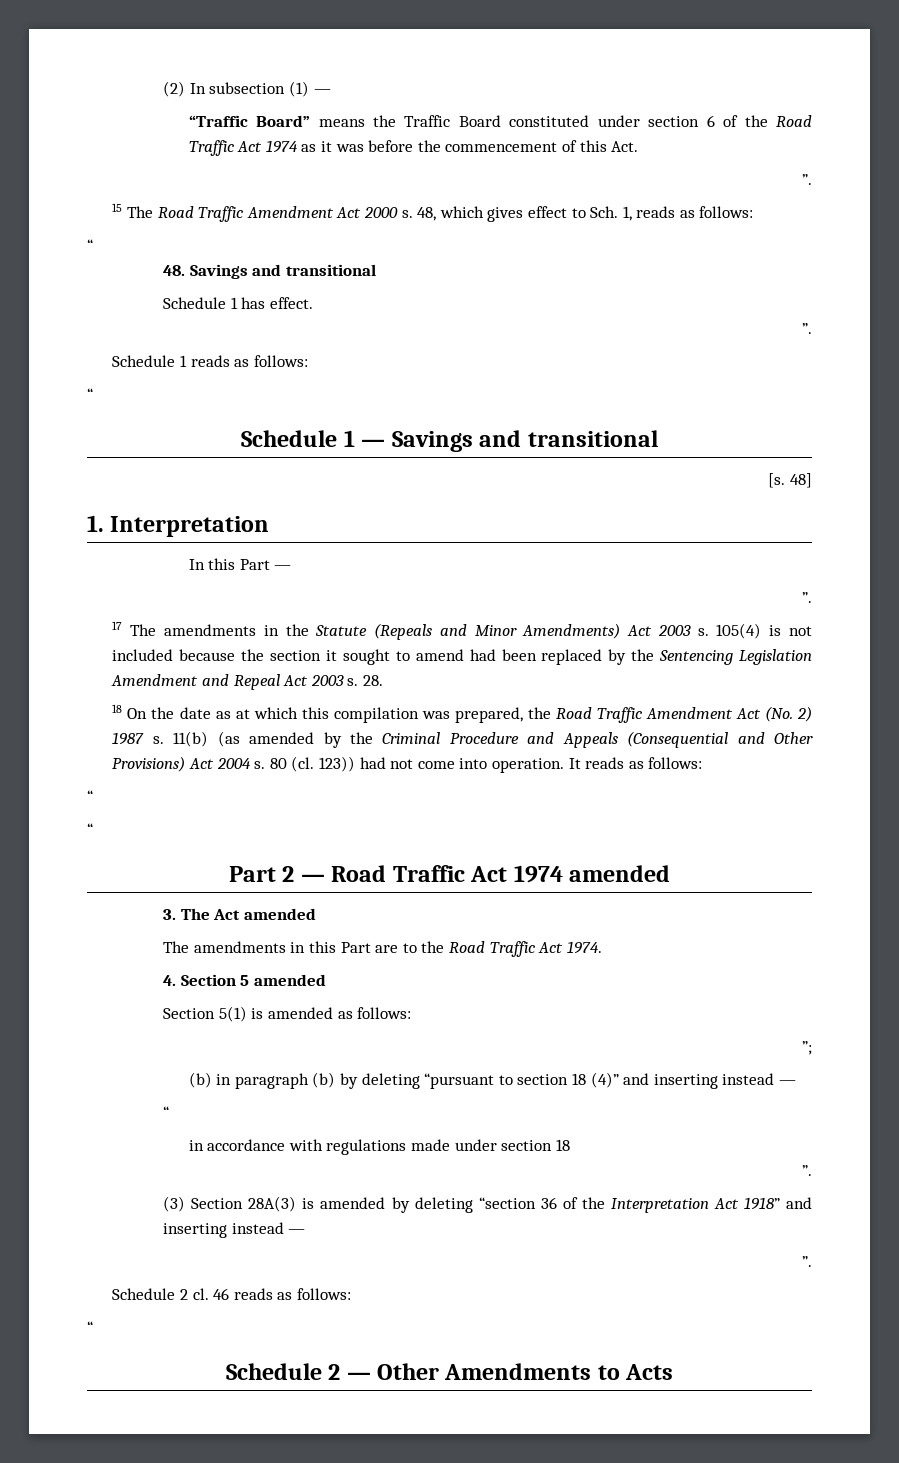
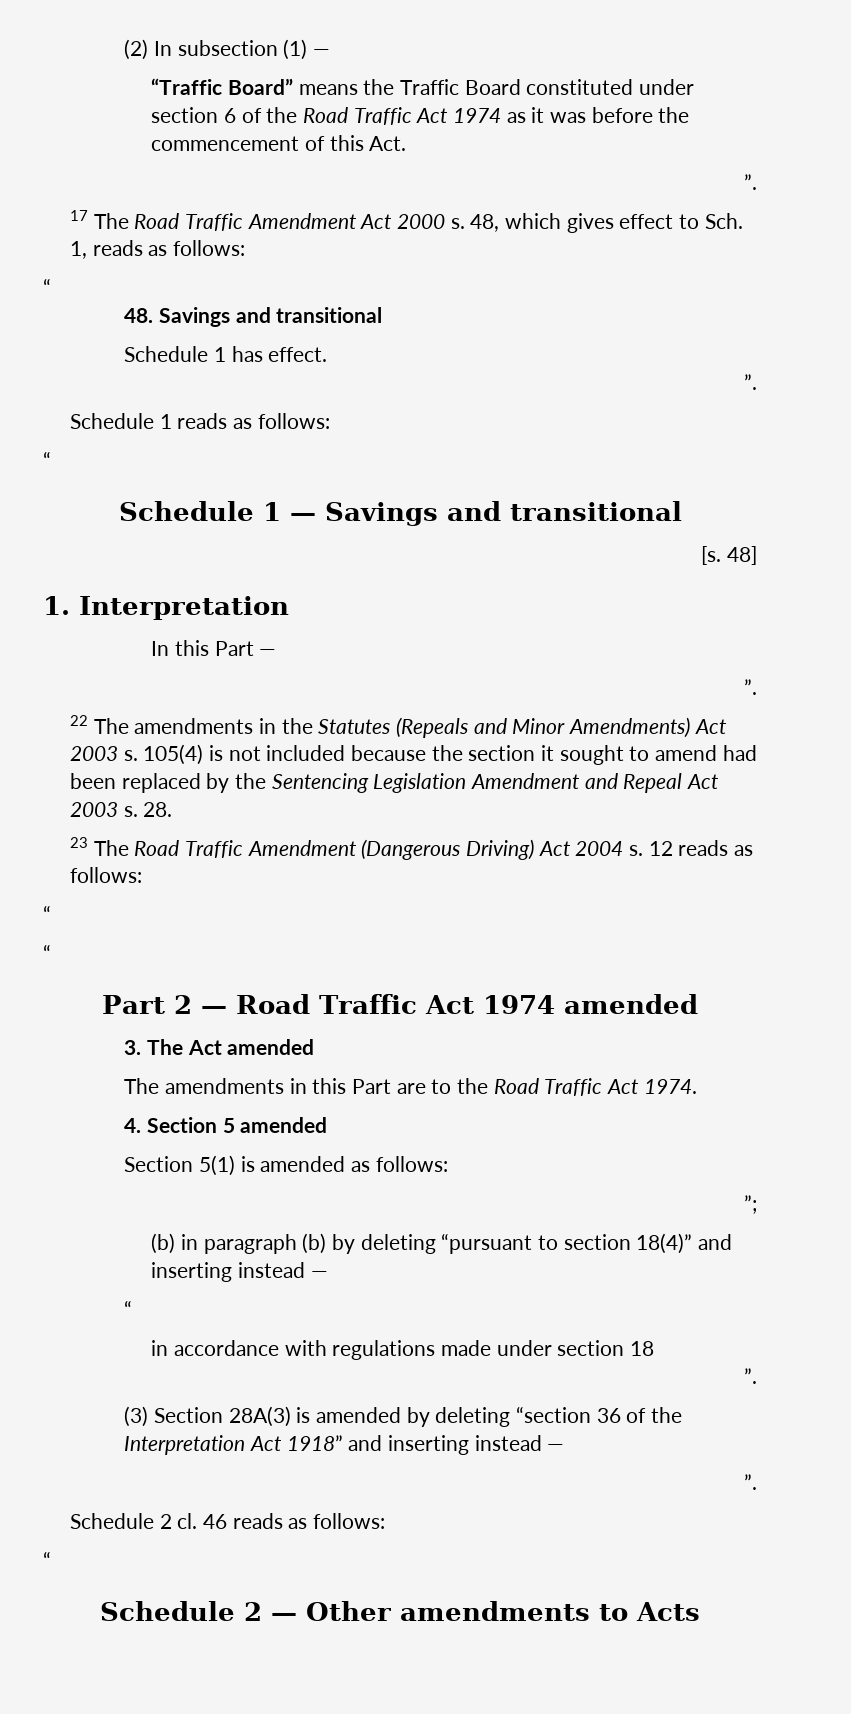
- 15 The Road Traffic Amendment Act 2000 s.
+ 17 The Road Traffic Amendment Act 2000 s.
- 17 The amendments in the Statute (Repeals and Minor Amendments) Act 2003 s.
+ 22 The amendments in the Statutes (Repeals and Minor Amendments) Act 2003 s.
- 18 On the date as at which this compilation was prepared, the Road Traffic Amendment Act (No. 2) 1987 s. 11(b) (as amended by the Criminal Procedure and Appeals (Consequential and Other Provisions) Act 2004 s. 80 (cl. 123)) had not come into operation. It reads as follows:
+ 23 The Road Traffic Amendment (Dangerous Driving) Act 2004 s. 12 reads as follows:
- (b) in paragraph (b) by deleting “pursuant to section 18 (4)” and inserting instead —
+ (b) in paragraph (b) by deleting “pursuant to section 18(4)” and inserting instead —
- Schedule 2 — Other Amendments to Acts
+ Schedule 2 — Other amendments to Acts

